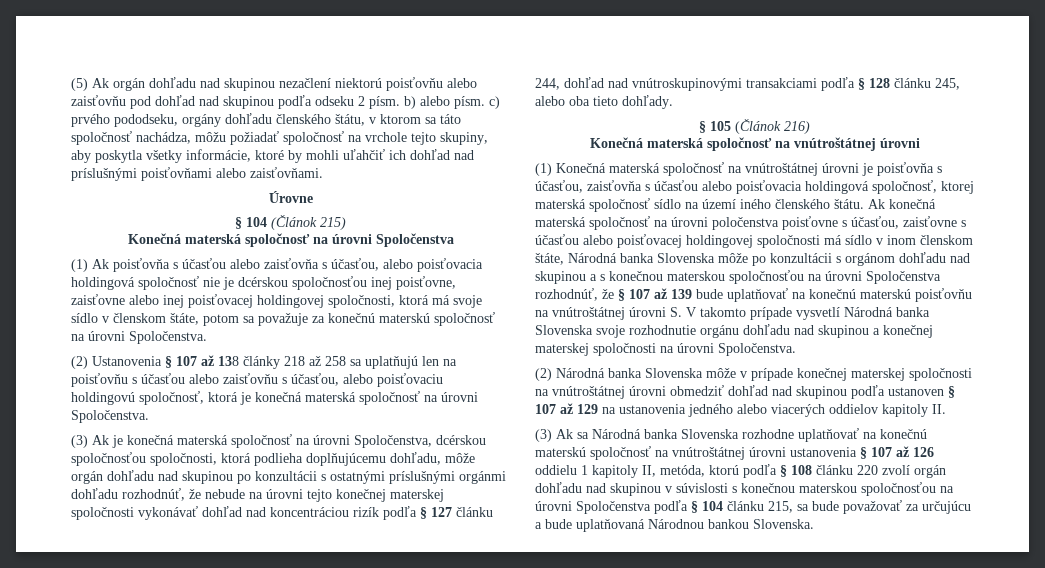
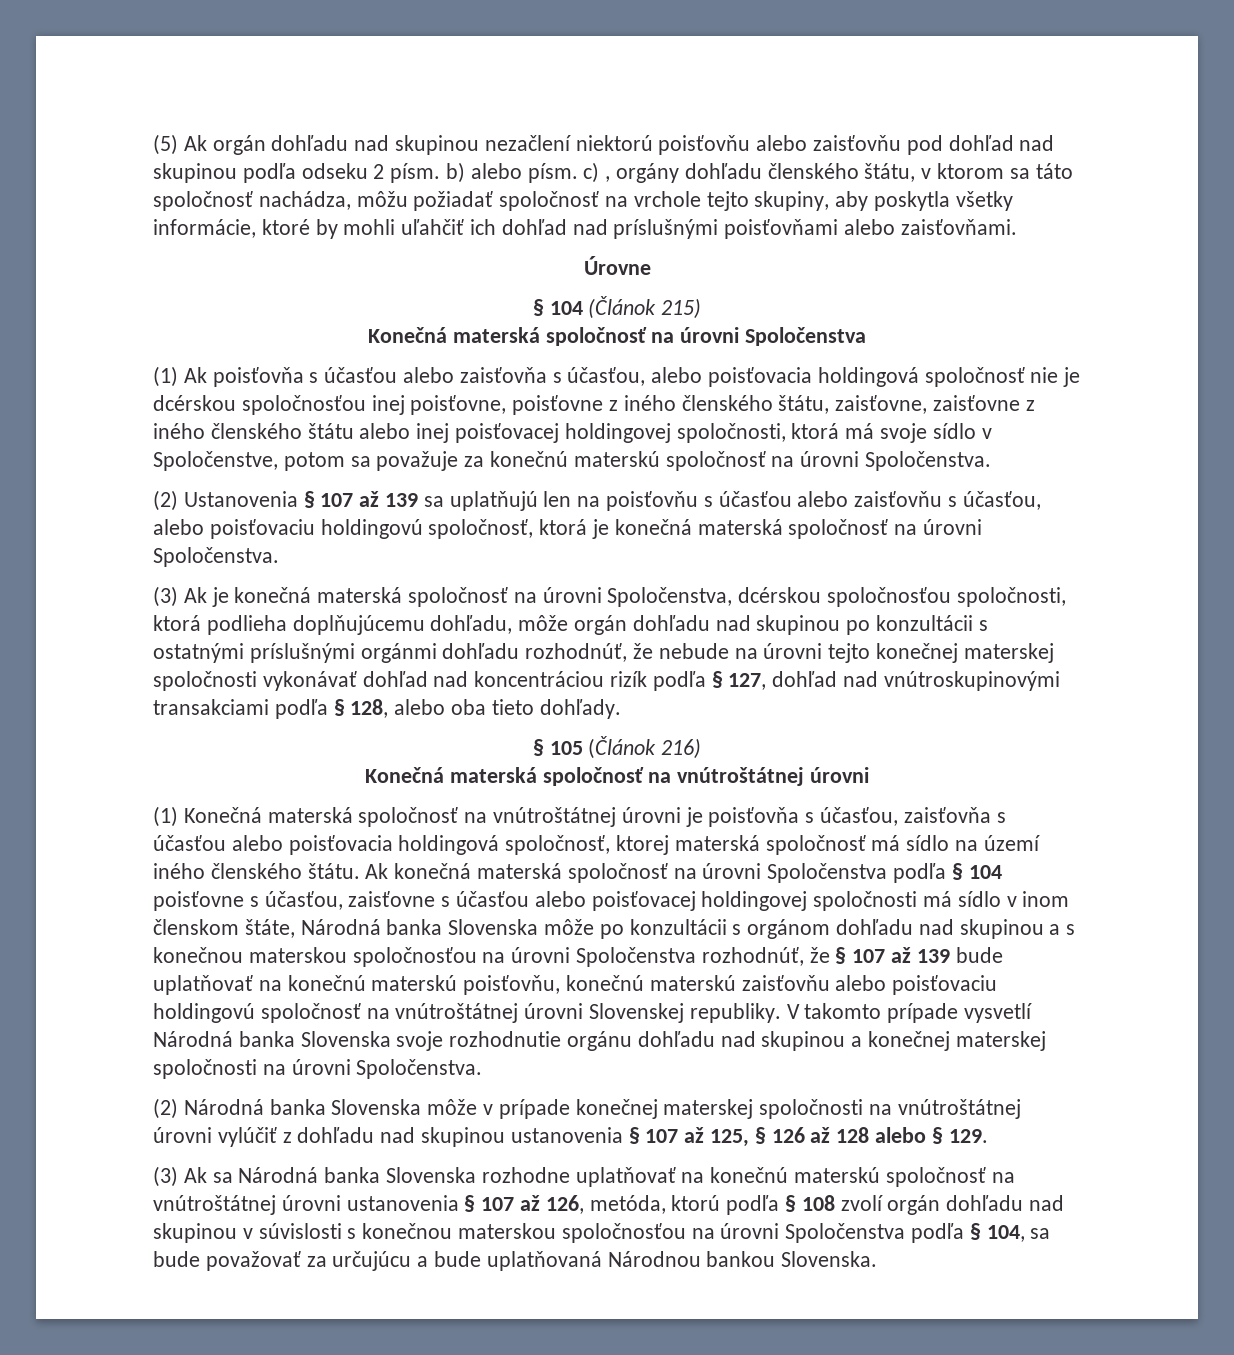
- (5) Ak orgán dohľadu nad skupinou nezačlení niektorú poisťovňu alebo zaisťovňu pod dohľad nad skupinou podľa odseku 2 písm. b) alebo písm. c) prvého pododseku, orgány dohľadu členského štátu, v ktorom sa táto spoločnosť nachádza, môžu požiadať spoločnosť na vrchole tejto skupiny, aby poskytla všetky informácie, ktoré by mohli uľahčiť ich dohľad nad príslušnými poisťovňami alebo zaisťovňami.
+ (5) Ak orgán dohľadu nad skupinou nezačlení niektorú poisťovňu alebo zaisťovňu pod dohľad nad skupinou podľa odseku 2 písm. b) alebo písm. c) , orgány dohľadu členského štátu, v ktorom sa táto spoločnosť nachádza, môžu požiadať spoločnosť na vrchole tejto skupiny, aby poskytla všetky informácie, ktoré by mohli uľahčiť ich dohľad nad príslušnými poisťovňami alebo zaisťovňami.
- (1) Ak poisťovňa s účasťou alebo zaisťovňa s účasťou, alebo poisťovacia holdingová spoločnosť nie je dcérskou spoločnosťou inej poisťovne, zaisťovne alebo inej poisťovacej holdingovej spoločnosti, ktorá má svoje sídlo v členskom štáte, potom sa považuje za konečnú materskú spoločnosť na úrovni Spoločenstva.
+ (1) Ak poisťovňa s účasťou alebo zaisťovňa s účasťou, alebo poisťovacia holdingová spoločnosť nie je dcérskou spoločnosťou inej poisťovne, poisťovne z iného členského štátu, zaisťovne, zaisťovne z iného členského štátu alebo inej poisťovacej holdingovej spoločnosti, ktorá má svoje sídlo v Spoločenstve, potom sa považuje za konečnú materskú spoločnosť na úrovni Spoločenstva.
- (2) Ustanovenia § 107 až 138 články 218 až 258 sa uplatňujú len na poisťovňu s účasťou alebo zaisťovňu s účasťou, alebo poisťovaciu holdingovú spoločnosť, ktorá je konečná materská spoločnosť na úrovni Spoločenstva.
+ (2) Ustanovenia § 107 až 139 sa uplatňujú len na poisťovňu s účasťou alebo zaisťovňu s účasťou, alebo poisťovaciu holdingovú spoločnosť, ktorá je konečná materská spoločnosť na úrovni Spoločenstva.
- (3) Ak je konečná materská spoločnosť na úrovni Spoločenstva, dcérskou spoločnosťou spoločnosti, ktorá podlieha doplňujúcemu dohľadu, môže orgán dohľadu nad skupinou po konzultácii s ostatnými príslušnými orgánmi dohľadu rozhodnúť, že nebude na úrovni tejto konečnej materskej spoločnosti vykonávať dohľad nad koncentráciou rizík podľa § 127 článku 244, dohľad nad vnútroskupinovými transakciami podľa § 128 článku 245, alebo oba tieto dohľady.
+ (3) Ak je konečná materská spoločnosť na úrovni Spoločenstva, dcérskou spoločnosťou spoločnosti, ktorá podlieha doplňujúcemu dohľadu, môže orgán dohľadu nad skupinou po konzultácii s ostatnými príslušnými orgánmi dohľadu rozhodnúť, že nebude na úrovni tejto konečnej materskej spoločnosti vykonávať dohľad nad koncentráciou rizík podľa § 127, dohľad nad vnútroskupinovými transakciami podľa § 128, alebo oba tieto dohľady.
- (1) Konečná materská spoločnosť na vnútroštátnej úrovni je poisťovňa s účasťou, zaisťovňa s účasťou alebo poisťovacia holdingová spoločnosť, ktorej materská spoločnosť sídlo na území iného členského štátu.
+ (1) Konečná materská spoločnosť na vnútroštátnej úrovni je poisťovňa s účasťou, zaisťovňa s účasťou alebo poisťovacia holdingová spoločnosť, ktorej materská spoločnosť má sídlo na území iného členského štátu.
- Ak konečná materská spoločnosť na úrovni poločenstva poisťovne s účasťou, zaisťovne s účasťou alebo poisťovacej holdingovej spoločnosti má sídlo v inom členskom štáte, Národná banka Slovenska môže po konzultácii s orgánom dohľadu nad skupinou a s konečnou materskou spoločnosťou na úrovni Spoločenstva rozhodnúť, že § 107 až 139 bude uplatňovať na konečnú materskú poisťovňu na vnútroštátnej úrovni S. V takomto prípade vysvetlí Národná banka Slovenska svoje rozhodnutie orgánu dohľadu nad skupinou a konečnej materskej spoločnosti na úrovni Spoločenstva.
+ Ak konečná materská spoločnosť na úrovni Spoločenstva podľa § 104 poisťovne s účasťou, zaisťovne s účasťou alebo poisťovacej holdingovej spoločnosti má sídlo v inom členskom štáte, Národná banka Slovenska môže po konzultácii s orgánom dohľadu nad skupinou a s konečnou materskou spoločnosťou na úrovni Spoločenstva rozhodnúť, že § 107 až 139 bude uplatňovať na konečnú materskú poisťovňu, konečnú materskú zaisťovňu alebo poisťovaciu holdingovú spoločnosť na vnútroštátnej úrovni Slovenskej republiky. V takomto prípade vysvetlí Národná banka Slovenska svoje rozhodnutie orgánu dohľadu nad skupinou a konečnej materskej spoločnosti na úrovni Spoločenstva.
- (2) Národná banka Slovenska môže v prípade konečnej materskej spoločnosti na vnútroštátnej úrovni obmedziť dohľad nad skupinou podľa ustanoven § 107 až 129 na ustanovenia jedného alebo viacerých oddielov kapitoly II.
+ (2) Národná banka Slovenska môže v prípade konečnej materskej spoločnosti na vnútroštátnej úrovni vylúčiť z dohľadu nad skupinou ustanovenia § 107 až 125, § 126 až 128 alebo § 129.
- (3) Ak sa Národná banka Slovenska rozhodne uplatňovať na konečnú materskú spoločnosť na vnútroštátnej úrovni ustanovenia § 107 až 126 oddielu 1 kapitoly II, metóda, ktorú podľa § 108 článku 220 zvolí orgán dohľadu nad skupinou v súvislosti s konečnou materskou spoločnosťou na úrovni Spoločenstva podľa § 104 článku 215, sa bude považovať za určujúcu a bude uplatňovaná Národnou bankou Slovenska.
+ (3) Ak sa Národná banka Slovenska rozhodne uplatňovať na konečnú materskú spoločnosť na vnútroštátnej úrovni ustanovenia § 107 až 126, metóda, ktorú podľa § 108 zvolí orgán dohľadu nad skupinou v súvislosti s konečnou materskou spoločnosťou na úrovni Spoločenstva podľa § 104, sa bude považovať za určujúcu a bude uplatňovaná Národnou bankou Slovenska.

